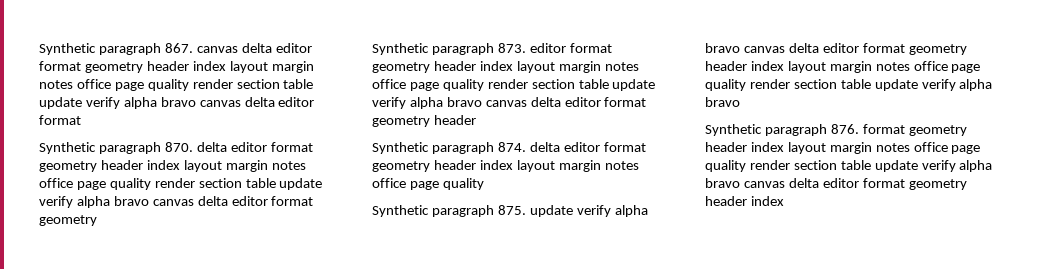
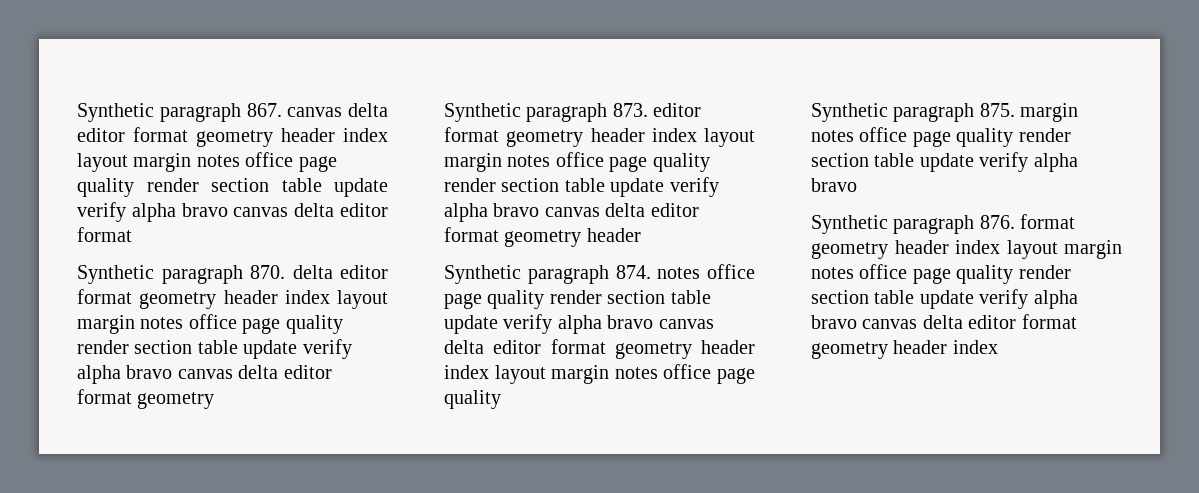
- Synthetic paragraph 874. delta editor format geometry header index layout margin notes office page quality
+ Synthetic paragraph 874. notes office page quality render section table update verify alpha bravo canvas delta editor format geometry header index layout margin notes office page quality
- Synthetic paragraph 875. update verify alpha bravo canvas delta editor format geometry header index layout margin notes office page quality render section table update verify alpha bravo
+ Synthetic paragraph 875. margin notes office page quality render section table update verify alpha bravo

